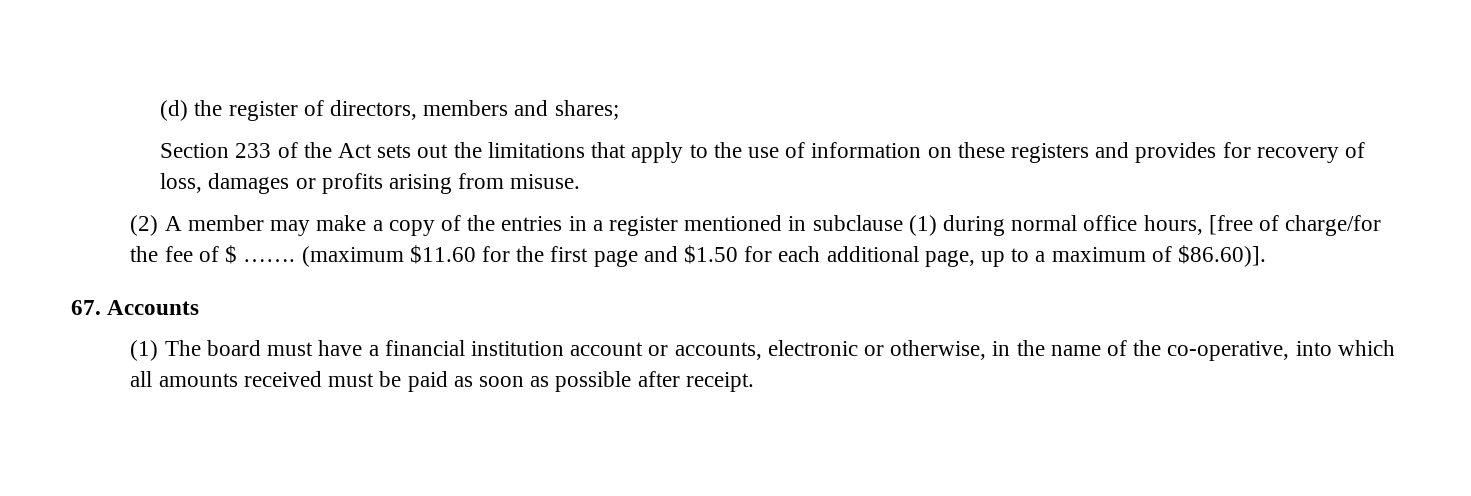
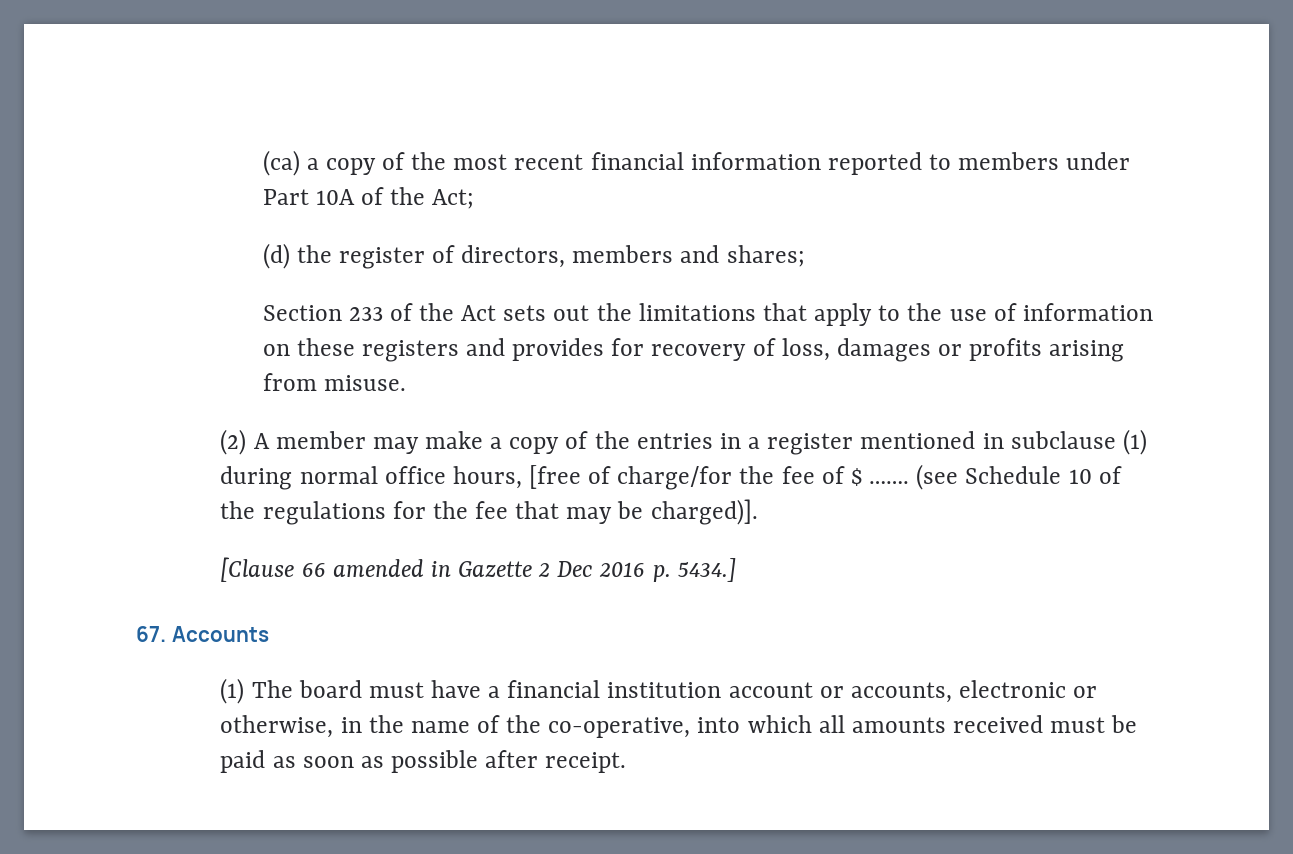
+ (ca) a copy of the most recent financial information reported to members under Part 10A of the Act;
- (maximum $11.60 for the first page and $1.50 for each additional page, up to a maximum of $86.60)].
+ (see Schedule 10 of the regulations for the fee that may be charged)].
+ [Clause 66 amended in Gazette 2 Dec 2016 p. 5434.]

